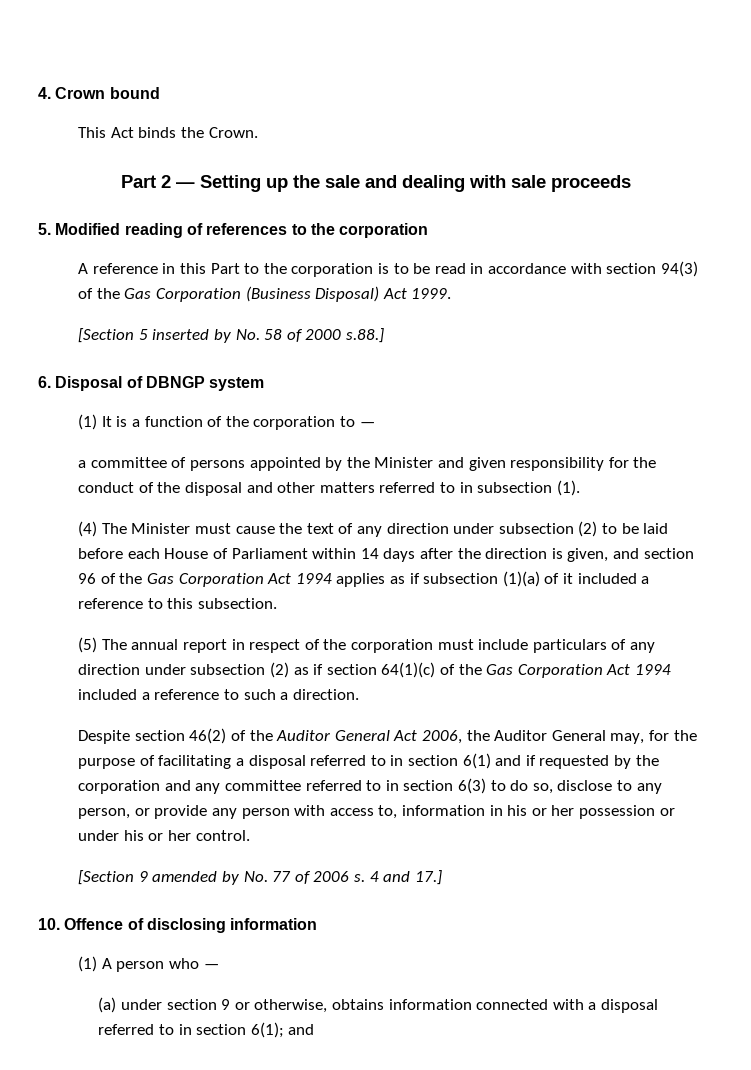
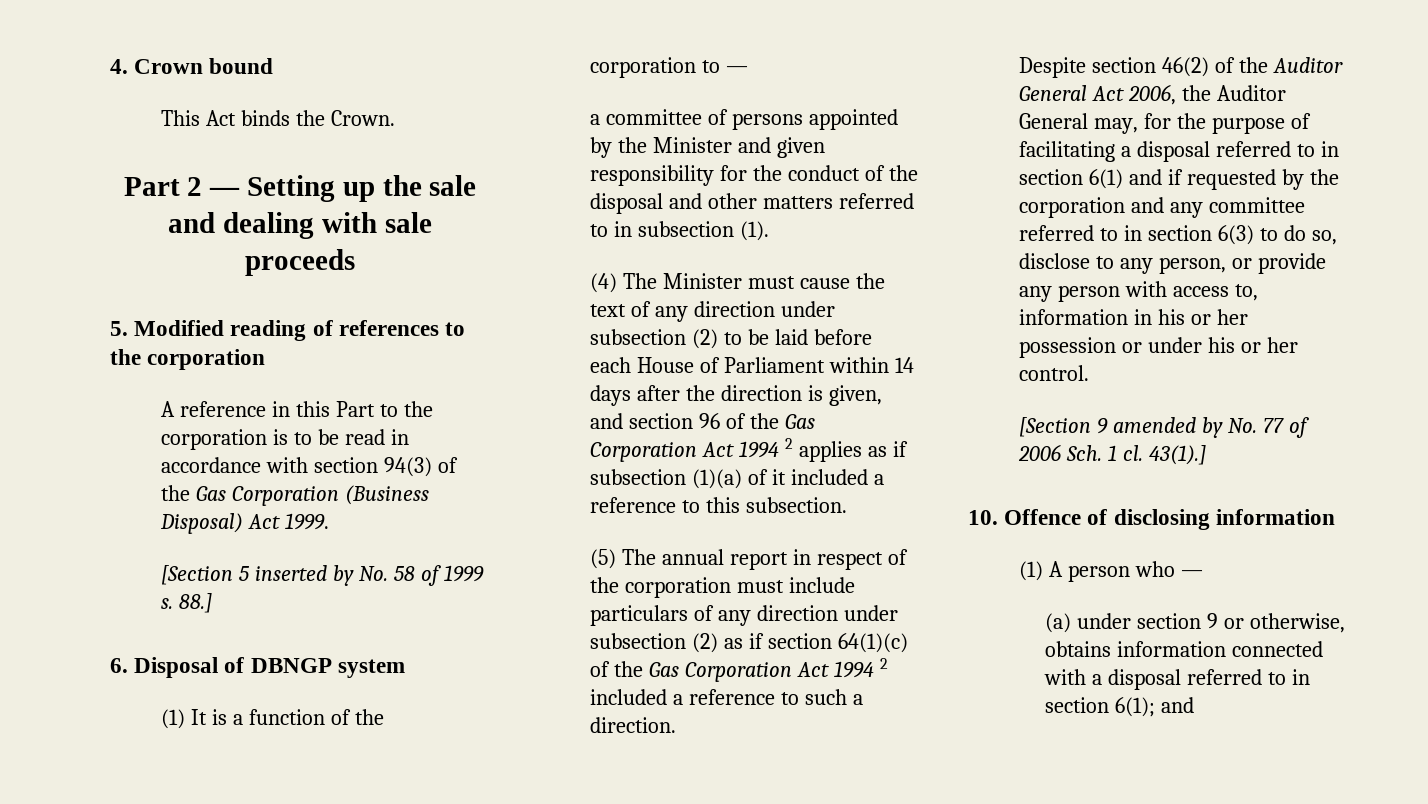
- [Section 5 inserted by No. 58 of 2000 s.88.]
+ [Section 5 inserted by No. 58 of 1999 s. 88.]
- (4) The Minister must cause the text of any direction under subsection (2) to be laid before each House of Parliament within 14 days after the direction is given, and section 96 of the Gas Corporation Act 1994 applies as if subsection (1)(a) of it included a reference to this subsection.
+ (4) The Minister must cause the text of any direction under subsection (2) to be laid before each House of Parliament within 14 days after the direction is given, and section 96 of the Gas Corporation Act 1994 2 applies as if subsection (1)(a) of it included a reference to this subsection.
- (5) The annual report in respect of the corporation must include particulars of any direction under subsection (2) as if section 64(1)(c) of the Gas Corporation Act 1994 included a reference to such a direction.
+ (5) The annual report in respect of the corporation must include particulars of any direction under subsection (2) as if section 64(1)(c) of the Gas Corporation Act 1994 2 included a reference to such a direction.
- [Section 9 amended by No. 77 of 2006 s. 4 and 17.]
+ [Section 9 amended by No. 77 of 2006 Sch. 1 cl. 43(1).]

